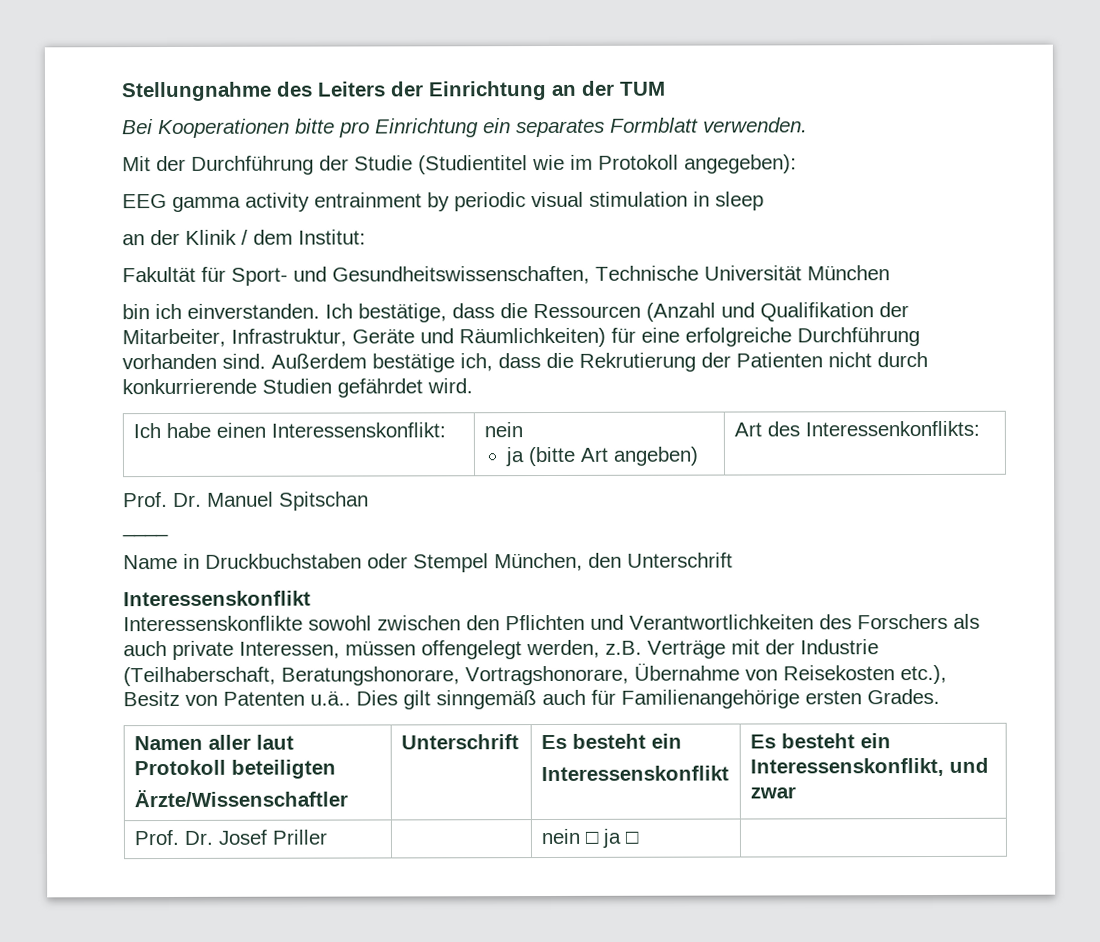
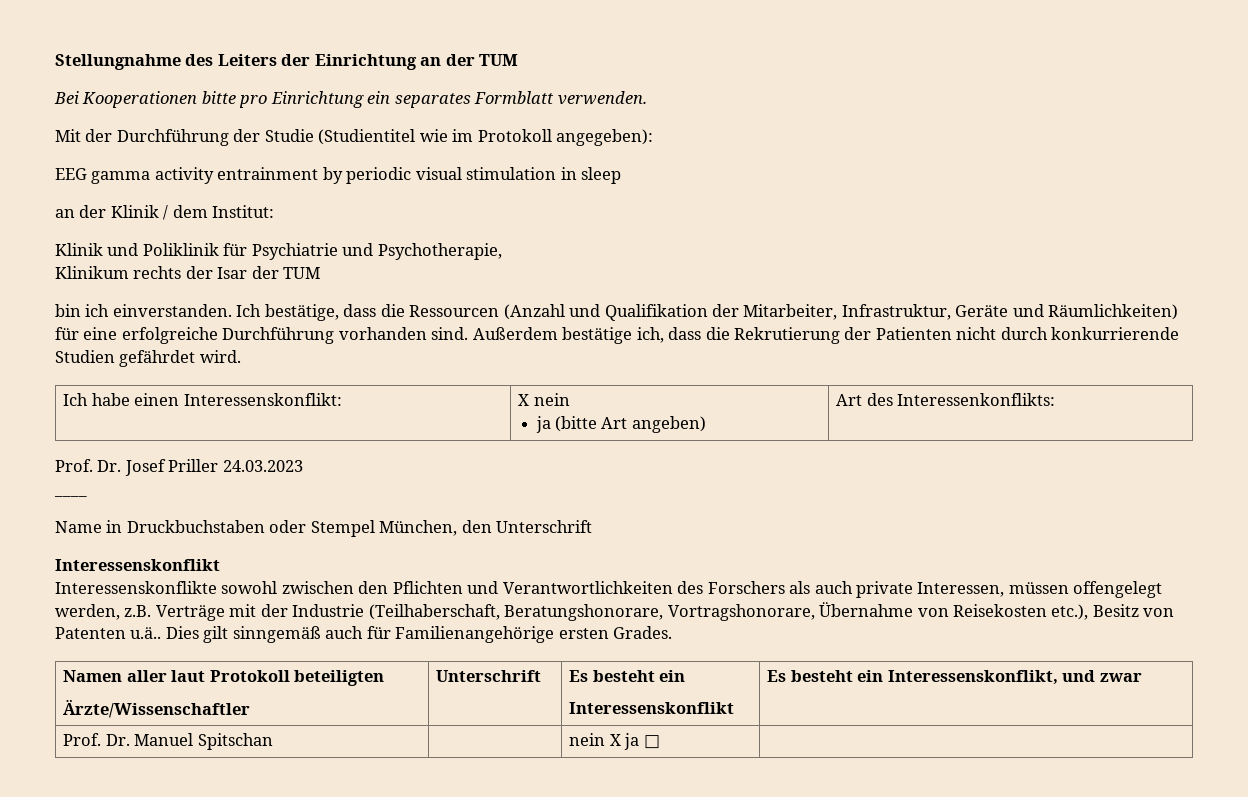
- Fakultät für Sport- und Gesundheitswissenschaften, Technische Universität München
+ Klinik und Poliklinik für Psychiatrie und Psychotherapie,
+ Klinikum rechts der Isar der TUM
- Ich habe einen Interessenskonflikt: | nein
+ Ich habe einen Interessenskonflikt: | X nein
- Prof. Dr. Manuel Spitschan
+ Prof. Dr. Josef Priller 24.03.2023
- Prof. Dr. Josef Priller | | nein □ ja □ |
+ Prof. Dr. Manuel Spitschan | | nein X ja □ |

